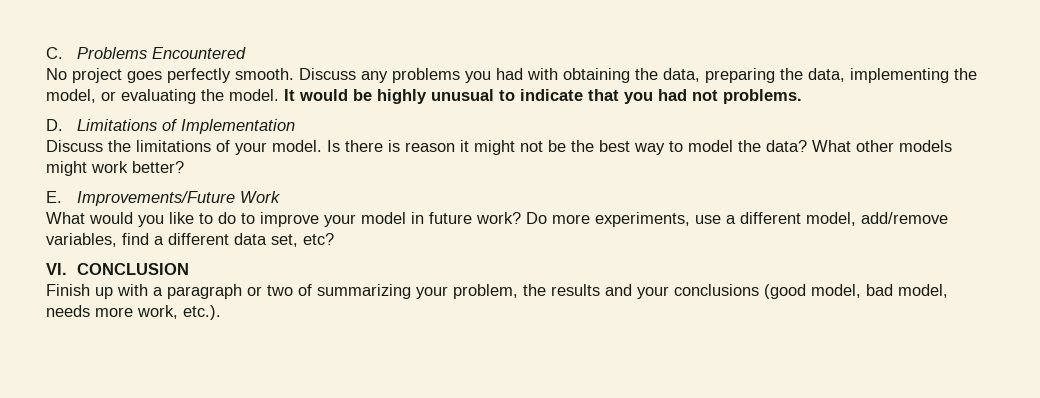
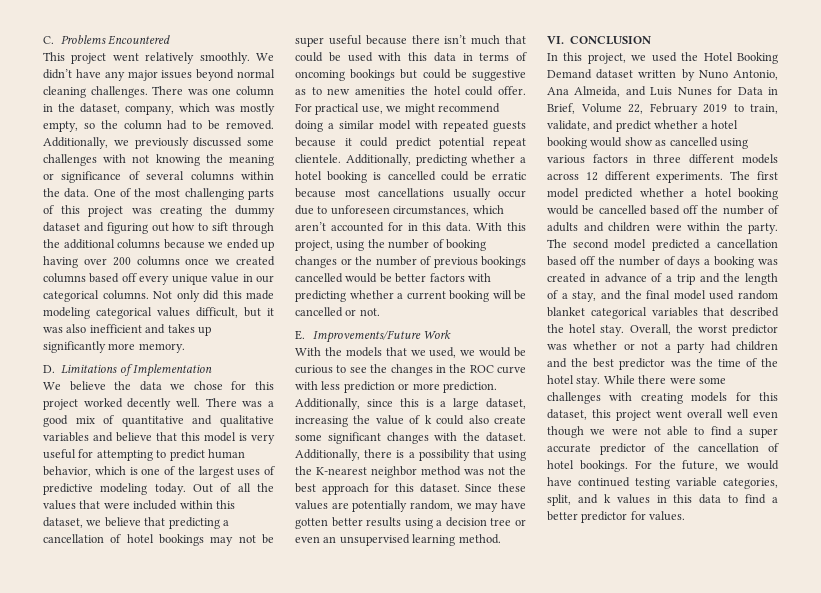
- No project goes perfectly smooth. Discuss any problems you had with obtaining the data, preparing the data, implementing the model, or evaluating the model. It would be highly unusual to indicate that you had not problems.
+ This project went relatively smoothly. We didn’t have any major issues beyond normal cleaning challenges. There was one column in the dataset, company, which was mostly empty, so the column had to be removed. Additionally, we previously discussed some challenges with not knowing the meaning or significance of several columns within the data. One of the most challenging parts of this project was creating the dummy dataset and figuring out how to sift through the additional columns because we ended up having over 200 columns once we created columns based off every unique value in our categorical columns. Not only did this made modeling categorical values difficult, but it was also inefficient and takes up significantly more memory.
  D. Limitations of Implementation
- Discuss the limitations of your model. Is there is reason it might not be the best way to model the data? What other models might work better?
+ We believe the data we chose for this project worked decently well. There was a good mix of quantitative and qualitative variables and believe that this model is very useful for attempting to predict human behavior, which is one of the largest uses of predictive modeling today. Out of all the values that were included within this dataset, we believe that predicting a cancellation of hotel bookings may not be super useful because there isn’t much that could be used with this data in terms of oncoming bookings but could be suggestive as to new amenities the hotel could offer. For practical use, we might recommend doing a similar model with repeated guests because it could predict potential repeat clientele. Additionally, predicting whether a hotel booking is cancelled could be erratic because most cancellations usually occur due to unforeseen circumstances, which aren’t accounted for in this data. With this project, using the number of booking changes or the number of previous bookings cancelled would be better factors with predicting whether a current booking will be cancelled or not.
  E. Improvements/Future Work
- What would you like to do to improve your model in future work? Do more experiments, use a different model, add/remove variables, find a different data set, etc?
+ With the models that we used, we would be curious to see the changes in the ROC curve with less prediction or more prediction. Additionally, since this is a large dataset, increasing the value of k could also create some significant changes with the dataset. Additionally, there is a possibility that using the K-nearest neighbor method was not the best approach for this dataset. Since these values are potentially random, we may have gotten better results using a decision tree or even an unsupervised learning method.
  VI. CONCLUSION
- Finish up with a paragraph or two of summarizing your problem, the results and your conclusions (good model, bad model, needs more work, etc.).
+ In this project, we used the Hotel Booking Demand dataset written by Nuno Antonio, Ana Almeida, and Luis Nunes for Data in Brief, Volume 22, February 2019 to train, validate, and predict whether a hotel booking would show as cancelled using various factors in three different models across 12 different experiments. The first model predicted whether a hotel booking would be cancelled based off the number of adults and children were within the party. The second model predicted a cancellation based off the number of days a booking was created in advance of a trip and the length of a stay, and the final model used random blanket categorical variables that described the hotel stay. Overall, the worst predictor was whether or not a party had children and the best predictor was the time of the hotel stay. While there were some challenges with creating models for this dataset, this project went overall well even though we were not able to find a super accurate predictor of the cancellation of hotel bookings. For the future, we would have continued testing variable categories, split, and k values in this data to find a better predictor for values.

